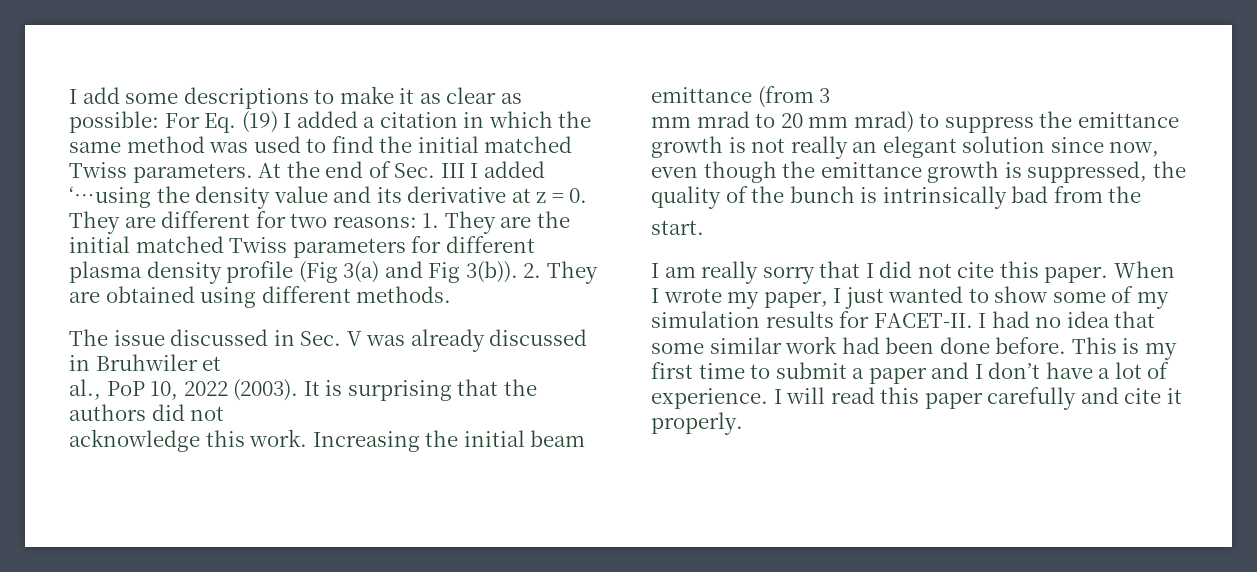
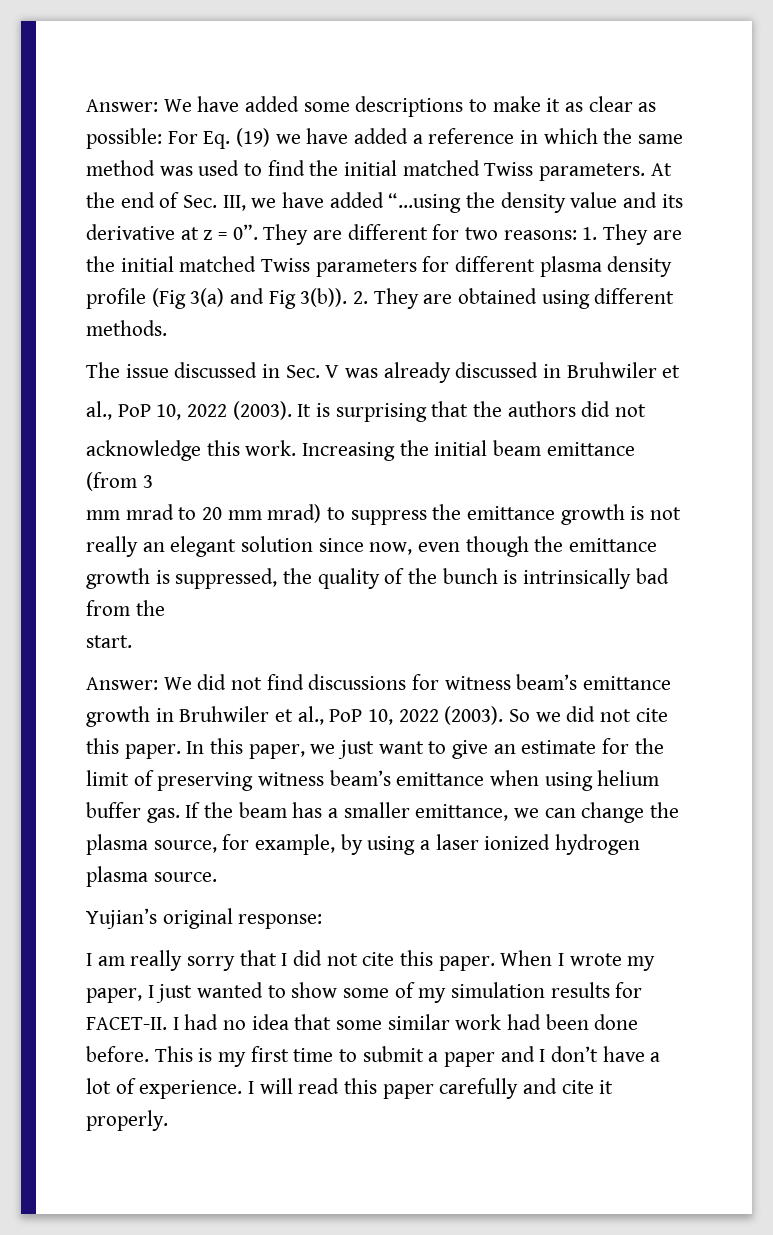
- I add some descriptions to make it as clear as possible: For Eq. (19) I added a citation in which the same method was used to find the initial matched Twiss parameters.
+ Answer: We have added some descriptions to make it as clear as possible: For Eq. (19) we have added a reference in which the same method was used to find the initial matched Twiss parameters.
- At the end of Sec. III I added ‘…using the density value and its derivative at z = 0. They are different for two reasons: 1. They are the initial matched Twiss parameters for different plasma density profile (Fig 3(a) and Fig 3(b)).
+ At the end of Sec. III, we have added “…using the density value and its derivative at z = 0”. They are different for two reasons: 1. They are the initial matched Twiss parameters for different plasma density profile (Fig 3(a) and Fig 3(b)).
+ Answer: We did not find discussions for witness beam’s emittance growth in Bruhwiler et al., PoP 10, 2022 (2003). So we did not cite this paper. In this paper, we just want to give an estimate for the limit of preserving witness beam’s emittance when using helium buffer gas. If the beam has a smaller emittance, we can change the plasma source, for example, by using a laser ionized hydrogen plasma source.
+ Yujian’s original response:

